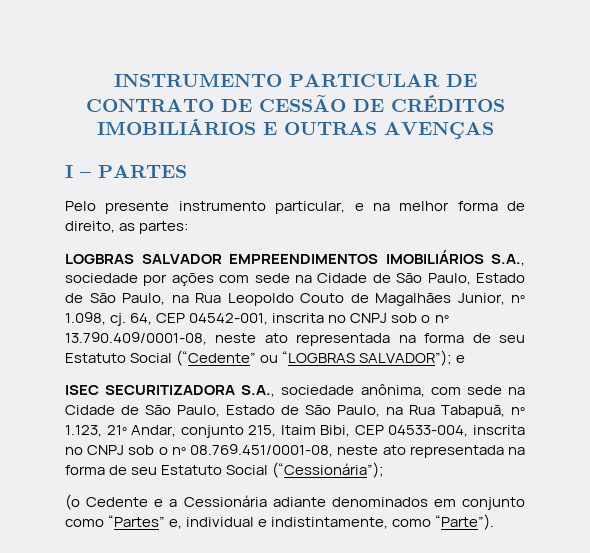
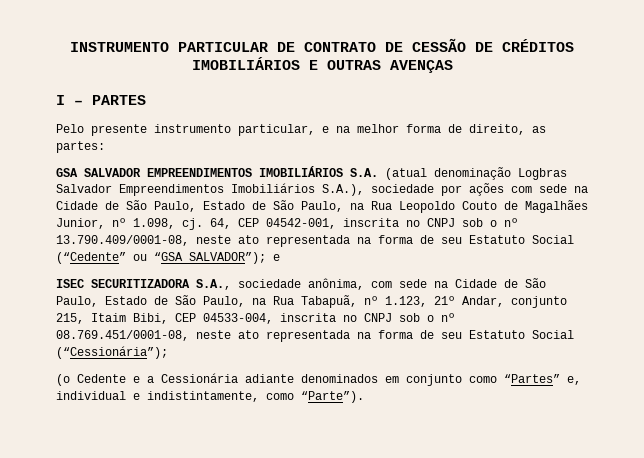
- LOGBRAS SALVADOR EMPREENDIMENTOS IMOBILIÁRIOS S.A., sociedade por ações com sede na Cidade de São Paulo, Estado de São Paulo, na Rua Leopoldo Couto de Magalhães Junior, nº 1.098, cj.
+ GSA SALVADOR EMPREENDIMENTOS IMOBILIÁRIOS S.A. (atual denominação Logbras Salvador Empreendimentos Imobiliários S.A.), sociedade por ações com sede na Cidade de São Paulo, Estado de São Paulo, na Rua Leopoldo Couto de Magalhães Junior, nº 1.098, cj.
- 64, CEP 04542-001, inscrita no CNPJ sob o nº 13.790.409/0001-08, neste ato representada na forma de seu Estatuto Social (“Cedente” ou “LOGBRAS SALVADOR”); e
+ 64, CEP 04542-001, inscrita no CNPJ sob o nº 13.790.409/0001-08, neste ato representada na forma de seu Estatuto Social (“Cedente” ou “GSA SALVADOR”); e

